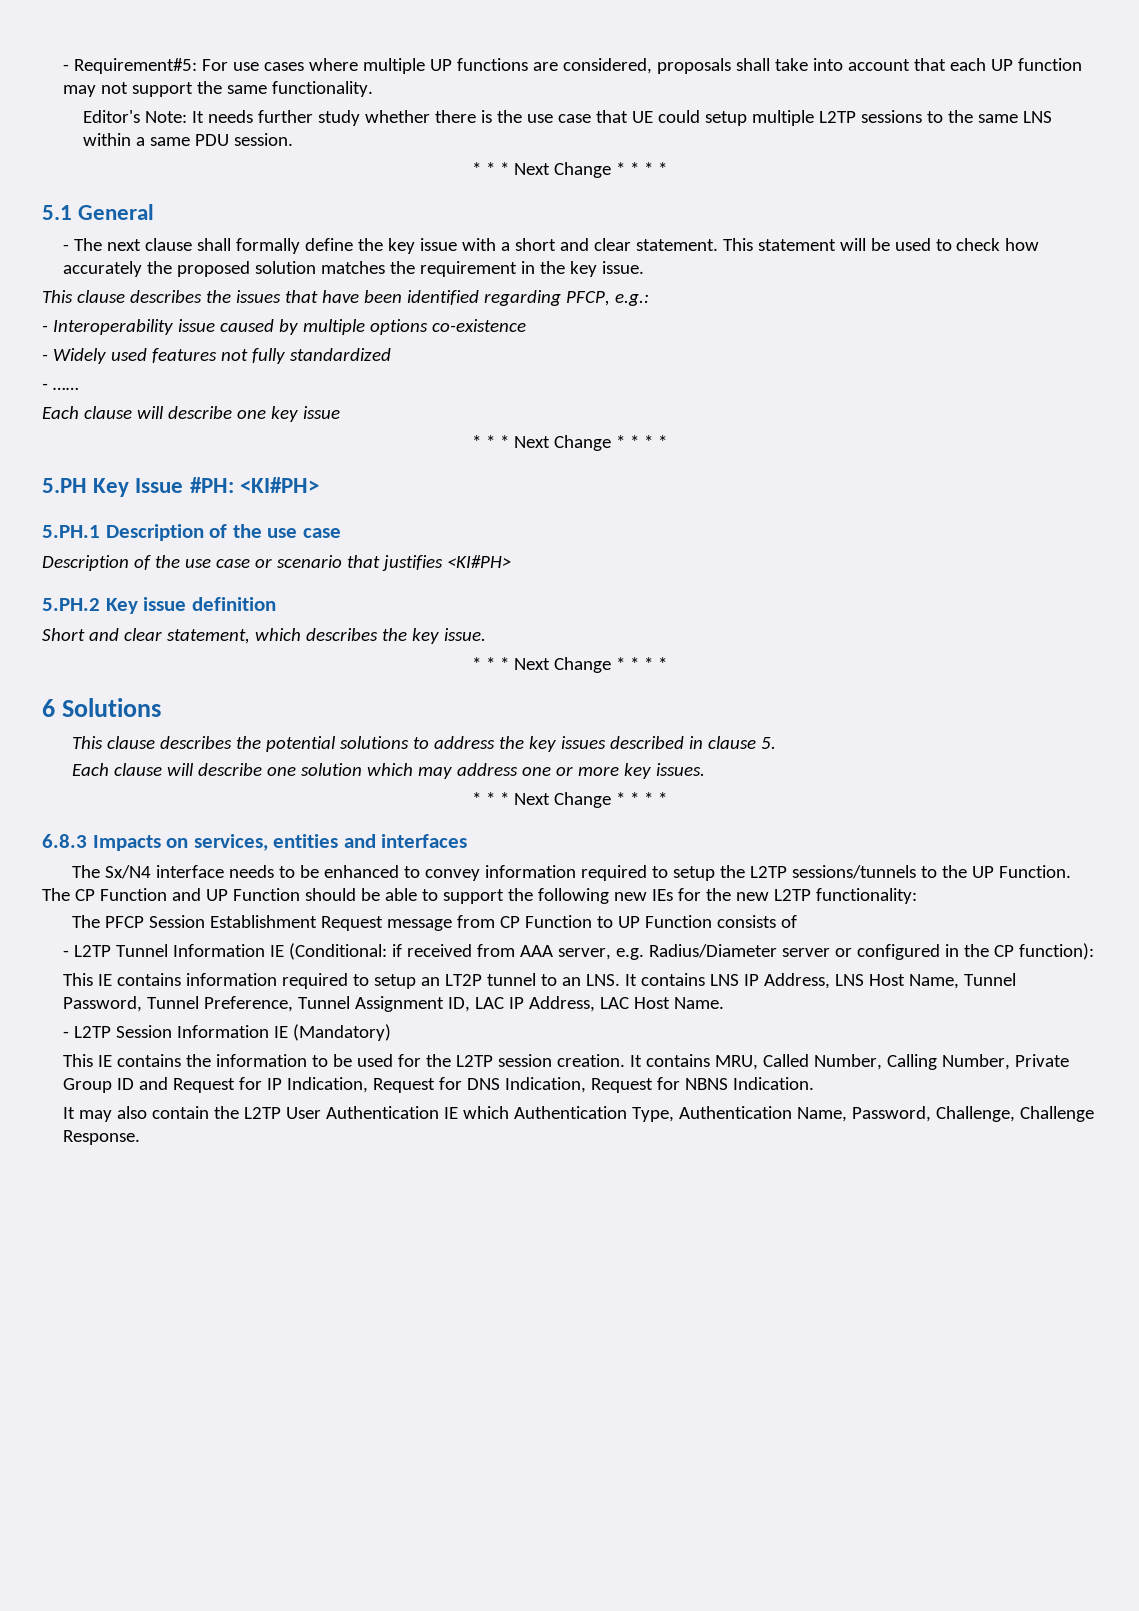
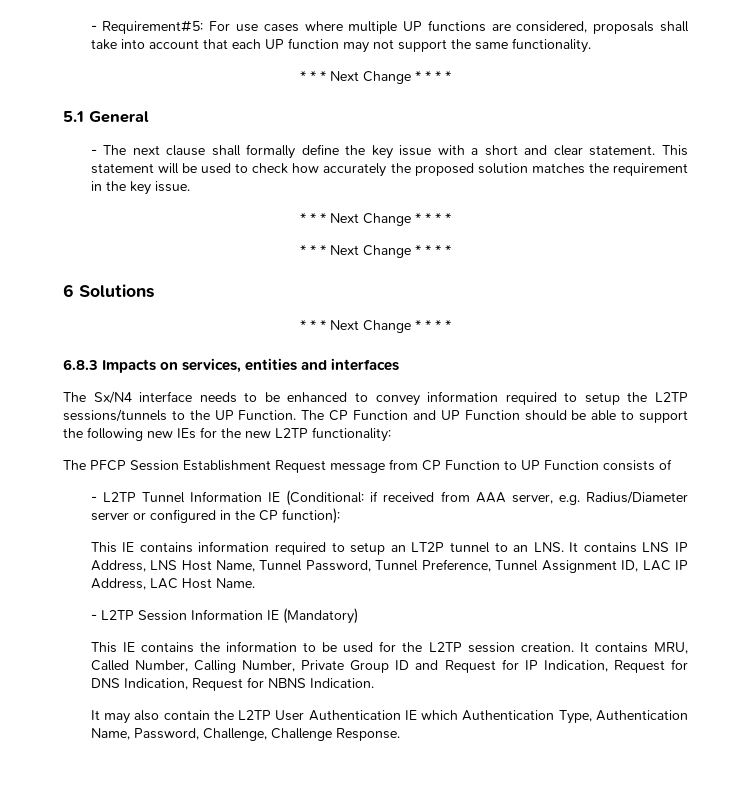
- Editor's Note: It needs further study whether there is the use case that UE could setup multiple L2TP sessions to the same LNS within a same PDU session.
  This statement will be used to check how accurately the proposed solution matches the requirement in the key issue.
- This clause describes the issues that have been identified regarding PFCP, e.g.:
- - Interoperability issue caused by multiple options co-existence
- - Widely used features not fully standardized
- - ……
- Each clause will describe one key issue
  * * * Next Change * * * *
- 5.PH Key Issue #PH: <KI#PH>
- 5.PH.1 Description of the use case
- Description of the use case or scenario that justifies <KI#PH>
- 5.PH.2 Key issue definition
- Short and clear statement, which describes the key issue.
- This clause describes the potential solutions to address the key issues described in clause 5.
- Each clause will describe one solution which may address one or more key issues.

